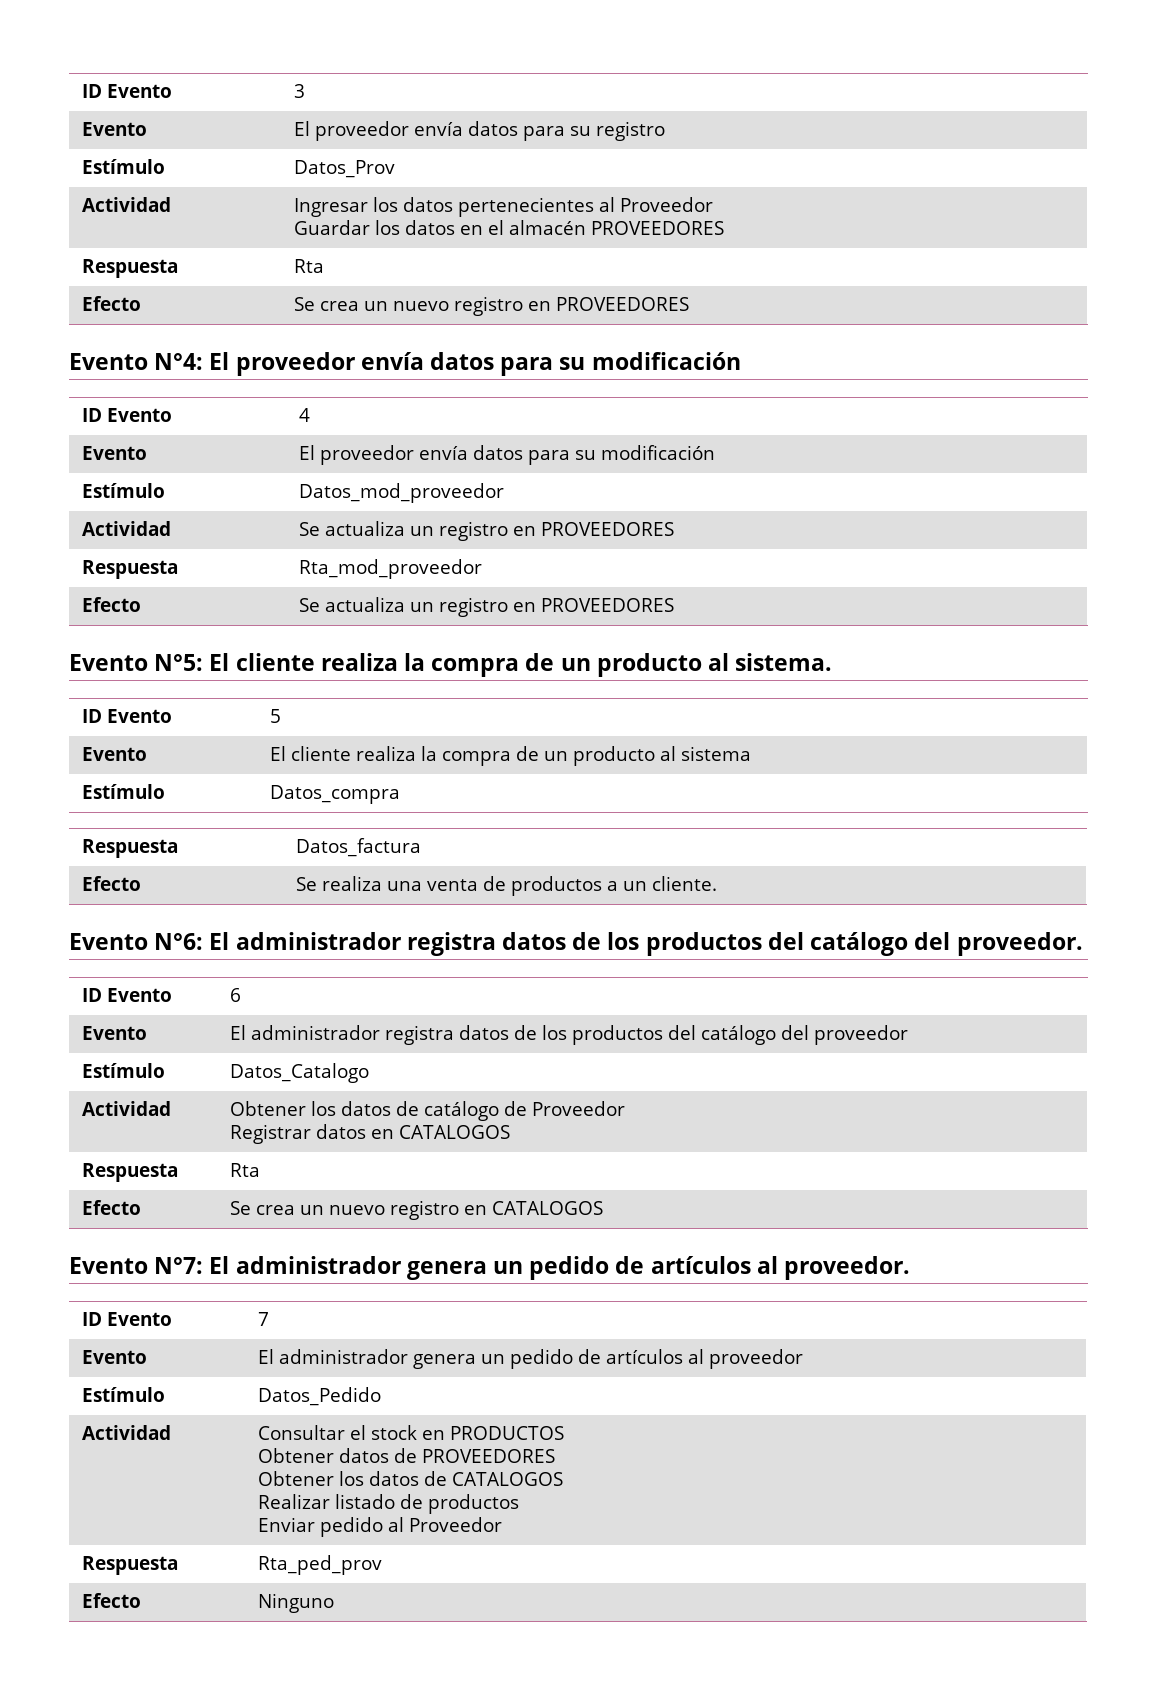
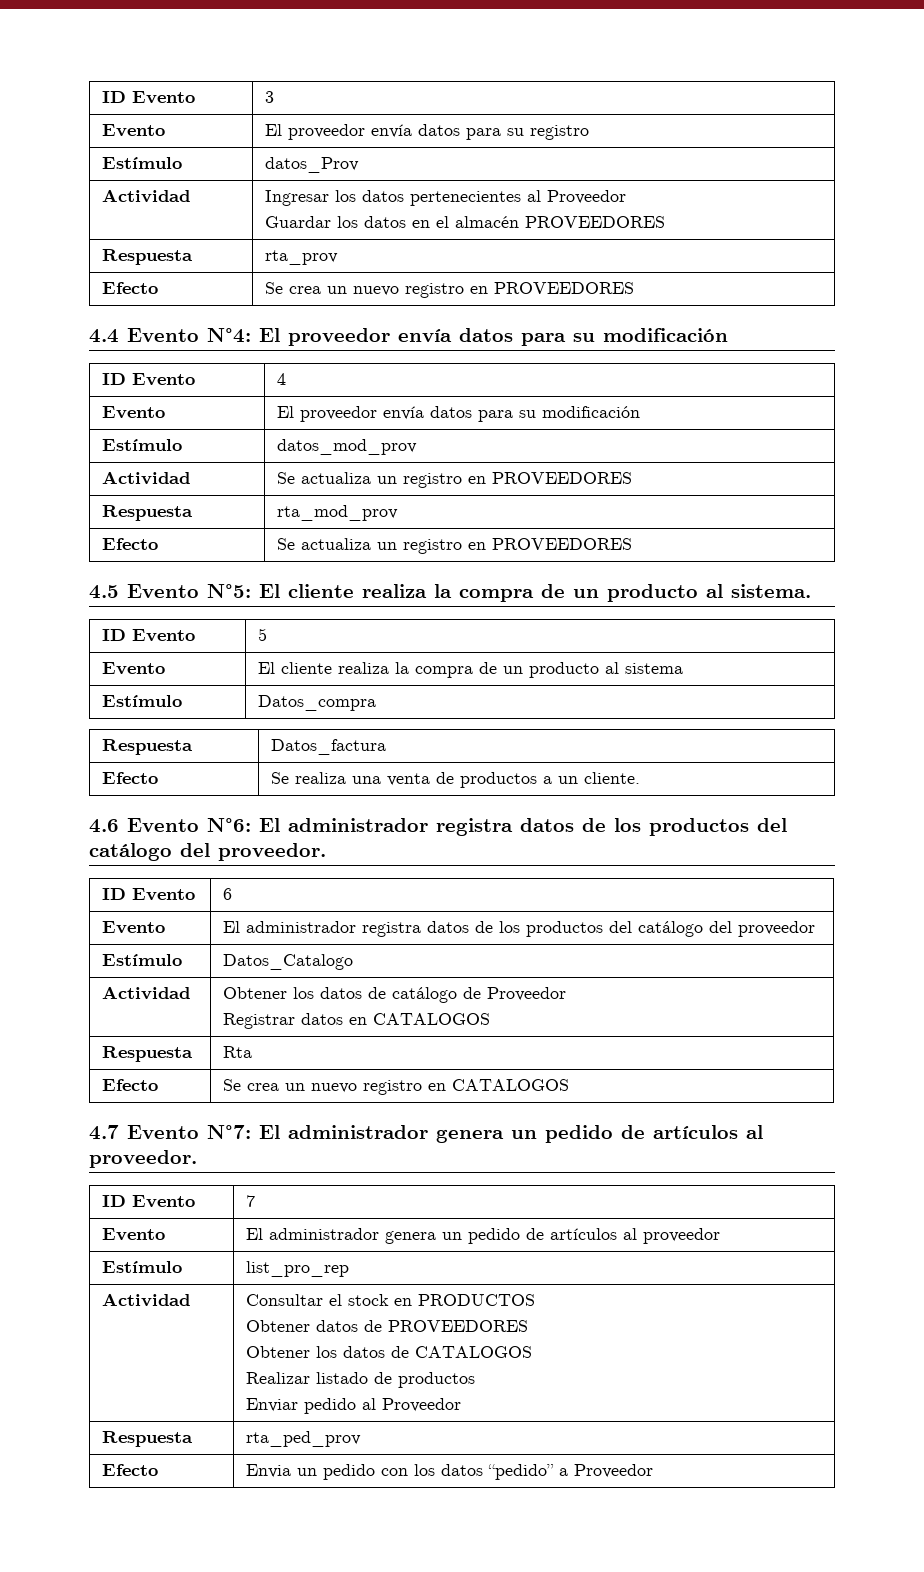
- Estímulo | Datos_Prov
+ Estímulo | datos_Prov
  Actividad | Ingresar los datos pertenecientes al Proveedor
  Guardar los datos en el almacén PROVEEDORES
- Respuesta | Rta
+ Respuesta | rta_prov
- Evento N°4: El proveedor envía datos para su modificación
+ 4.4 Evento N°4: El proveedor envía datos para su modificación
- Estímulo | Datos_mod_proveedor
+ Estímulo | datos_mod_prov
- Respuesta | Rta_mod_proveedor
+ Respuesta | rta_mod_prov
- Evento N°5: El cliente realiza la compra de un producto al sistema.
+ 4.5 Evento N°5: El cliente realiza la compra de un producto al sistema.
- Evento N°6: El administrador registra datos de los productos del catálogo del proveedor.
+ 4.6 Evento N°6: El administrador registra datos de los productos del catálogo del proveedor.
- Evento N°7: El administrador genera un pedido de artículos al proveedor.
+ 4.7 Evento N°7: El administrador genera un pedido de artículos al proveedor.
- Estímulo | Datos_Pedido
+ Estímulo | list_pro_rep
- Respuesta | Rta_ped_prov
- Efecto | Ninguno
+ Respuesta | rta_ped_prov
+ Efecto | Envia un pedido con los datos “pedido” a Proveedor

